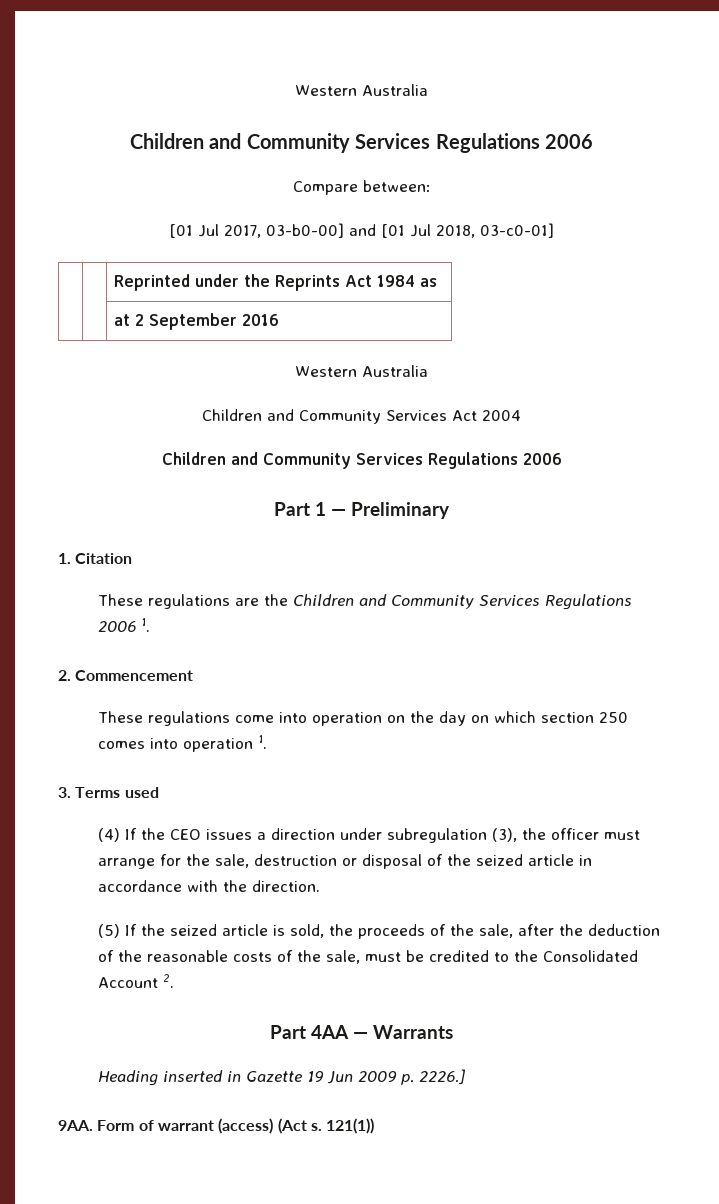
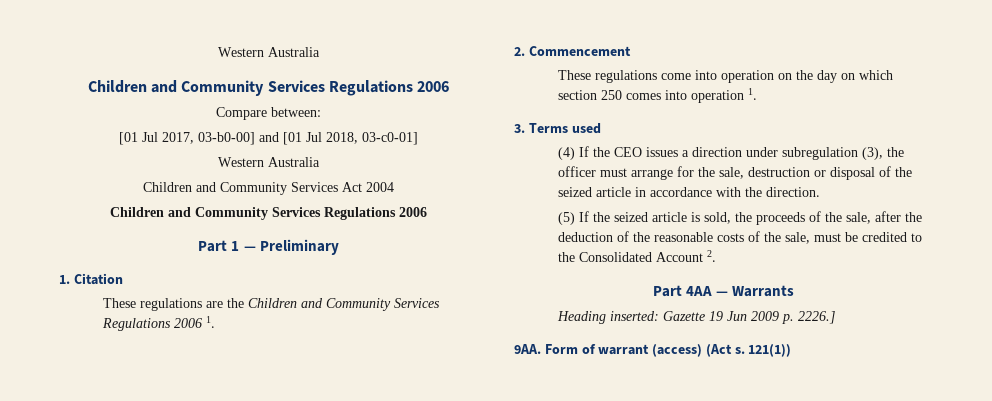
- | | Reprinted under the Reprints Act 1984 as
- | | at 2 September 2016
- Heading inserted in Gazette 19 Jun 2009 p. 2226.]
+ Heading inserted: Gazette 19 Jun 2009 p. 2226.]

